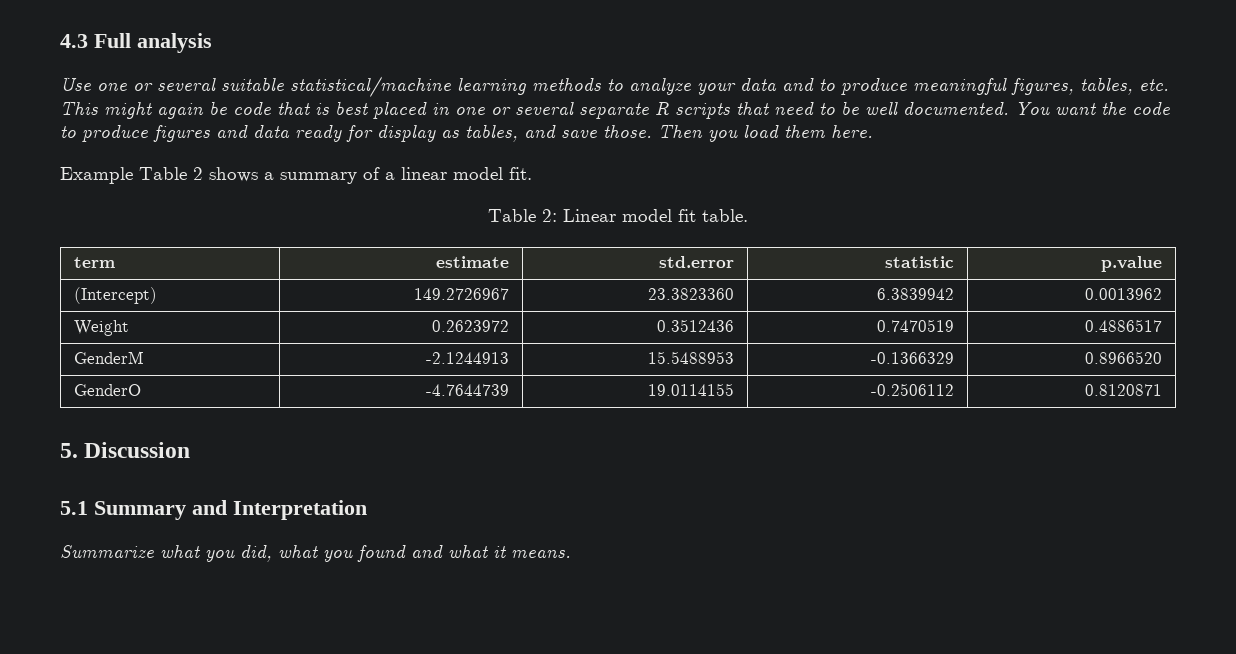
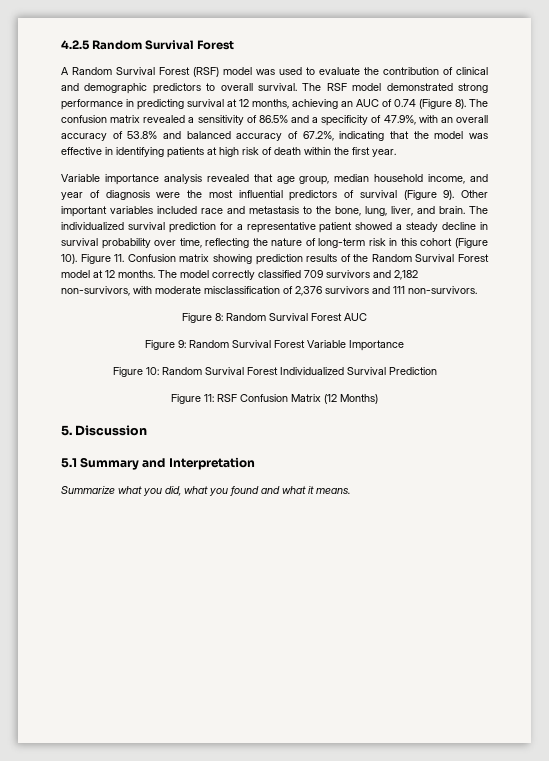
- 4.3 Full analysis
- Use one or several suitable statistical/machine learning methods to analyze your data and to produce meaningful figures, tables, etc. This might again be code that is best placed in one or several separate R scripts that need to be well documented. You want the code to produce figures and data ready for display as tables, and save those. Then you load them here.
- Example Table 2 shows a summary of a linear model fit.
- Table 2: Linear model fit table.
- term | estimate | std.error | statistic | p.value
- (Intercept) | 149.2726967 | 23.3823360 | 6.3839942 | 0.0013962
- Weight | 0.2623972 | 0.3512436 | 0.7470519 | 0.4886517
- GenderM | -2.1244913 | 15.5488953 | -0.1366329 | 0.8966520
- GenderO | -4.7644739 | 19.0114155 | -0.2506112 | 0.8120871
+ 4.2.5 Random Survival Forest
+ A Random Survival Forest (RSF) model was used to evaluate the contribution of clinical and demographic predictors to overall survival. The RSF model demonstrated strong performance in predicting survival at 12 months, achieving an AUC of 0.74 (Figure 8). The confusion matrix revealed a sensitivity of 86.5% and a specificity of 47.9%, with an overall accuracy of 53.8% and balanced accuracy of 67.2%, indicating that the model was effective in identifying patients at high risk of death within the first year.
+ Variable importance analysis revealed that age group, median household income, and year of diagnosis were the most influential predictors of survival (Figure 9). Other important variables included race and metastasis to the bone, lung, liver, and brain. The individualized survival prediction for a representative patient showed a steady decline in survival probability over time, reflecting the nature of long-term risk in this cohort (Figure 10). Figure 11. Confusion matrix showing prediction results of the Random Survival Forest model at 12 months. The model correctly classified 709 survivors and 2,182 non-survivors, with moderate misclassification of 2,376 survivors and 111 non-survivors.
+ Figure 8: Random Survival Forest AUC
+ Figure 9: Random Survival Forest Variable Importance
+ Figure 10: Random Survival Forest Individualized Survival Prediction
+ Figure 11: RSF Confusion Matrix (12 Months)

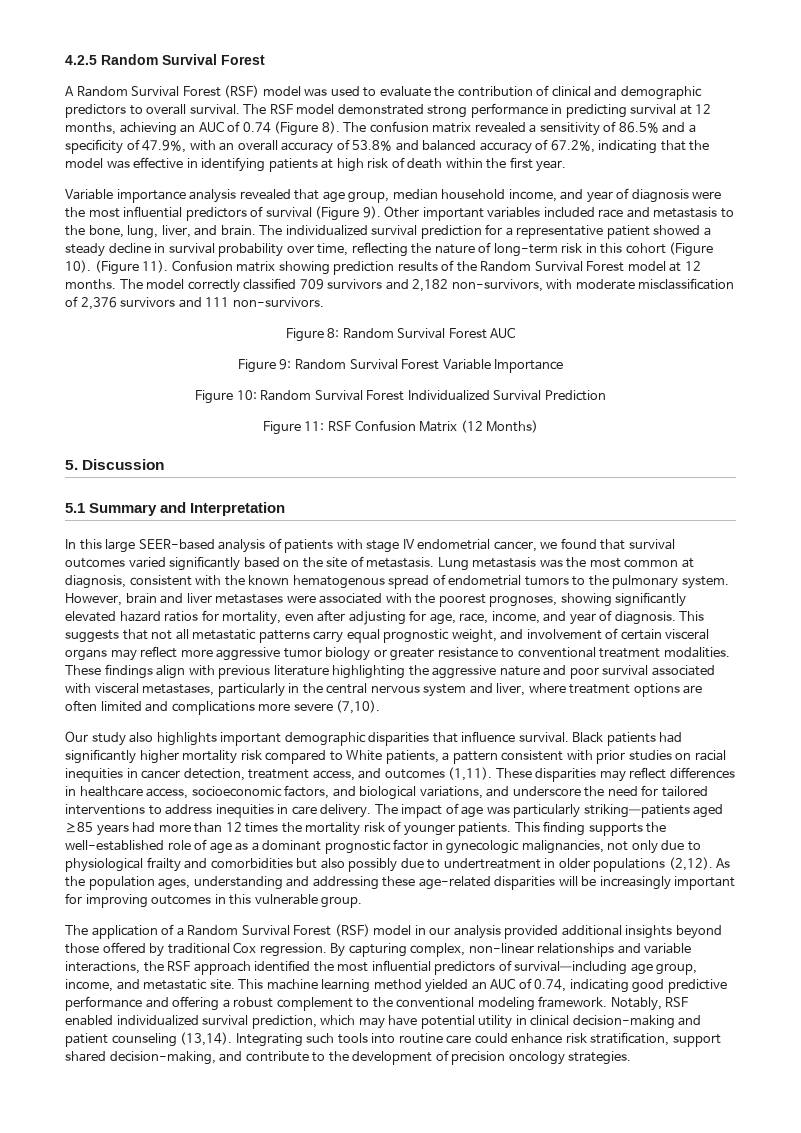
- Figure 11. Confusion matrix showing prediction results of the Random Survival Forest model at 12 months.
+ (Figure 11). Confusion matrix showing prediction results of the Random Survival Forest model at 12 months.
- Summarize what you did, what you found and what it means.
+ In this large SEER-based analysis of patients with stage IV endometrial cancer, we found that survival outcomes varied significantly based on the site of metastasis. Lung metastasis was the most common at diagnosis, consistent with the known hematogenous spread of endometrial tumors to the pulmonary system. However, brain and liver metastases were associated with the poorest prognoses, showing significantly elevated hazard ratios for mortality, even after adjusting for age, race, income, and year of diagnosis. This suggests that not all metastatic patterns carry equal prognostic weight, and involvement of certain visceral organs may reflect more aggressive tumor biology or greater resistance to conventional treatment modalities. These findings align with previous literature highlighting the aggressive nature and poor survival associated with visceral metastases, particularly in the central nervous system and liver, where treatment options are often limited and complications more severe (7,10).
+ Our study also highlights important demographic disparities that influence survival. Black patients had significantly higher mortality risk compared to White patients, a pattern consistent with prior studies on racial inequities in cancer detection, treatment access, and outcomes (1,11). These disparities may reflect differences in healthcare access, socioeconomic factors, and biological variations, and underscore the need for tailored interventions to address inequities in care delivery. The impact of age was particularly striking—patients aged ≥85 years had more than 12 times the mortality risk of younger patients. This finding supports the well-established role of age as a dominant prognostic factor in gynecologic malignancies, not only due to physiological frailty and comorbidities but also possibly due to undertreatment in older populations (2,12). As the population ages, understanding and addressing these age-related disparities will be increasingly important for improving outcomes in this vulnerable group.
+ The application of a Random Survival Forest (RSF) model in our analysis provided additional insights beyond those offered by traditional Cox regression. By capturing complex, non-linear relationships and variable interactions, the RSF approach identified the most influential predictors of survival—including age group, income, and metastatic site. This machine learning method yielded an AUC of 0.74, indicating good predictive performance and offering a robust complement to the conventional modeling framework. Notably, RSF enabled individualized survival prediction, which may have potential utility in clinical decision-making and patient counseling (13,14). Integrating such tools into routine care could enhance risk stratification, support shared decision-making, and contribute to the development of precision oncology strategies.

